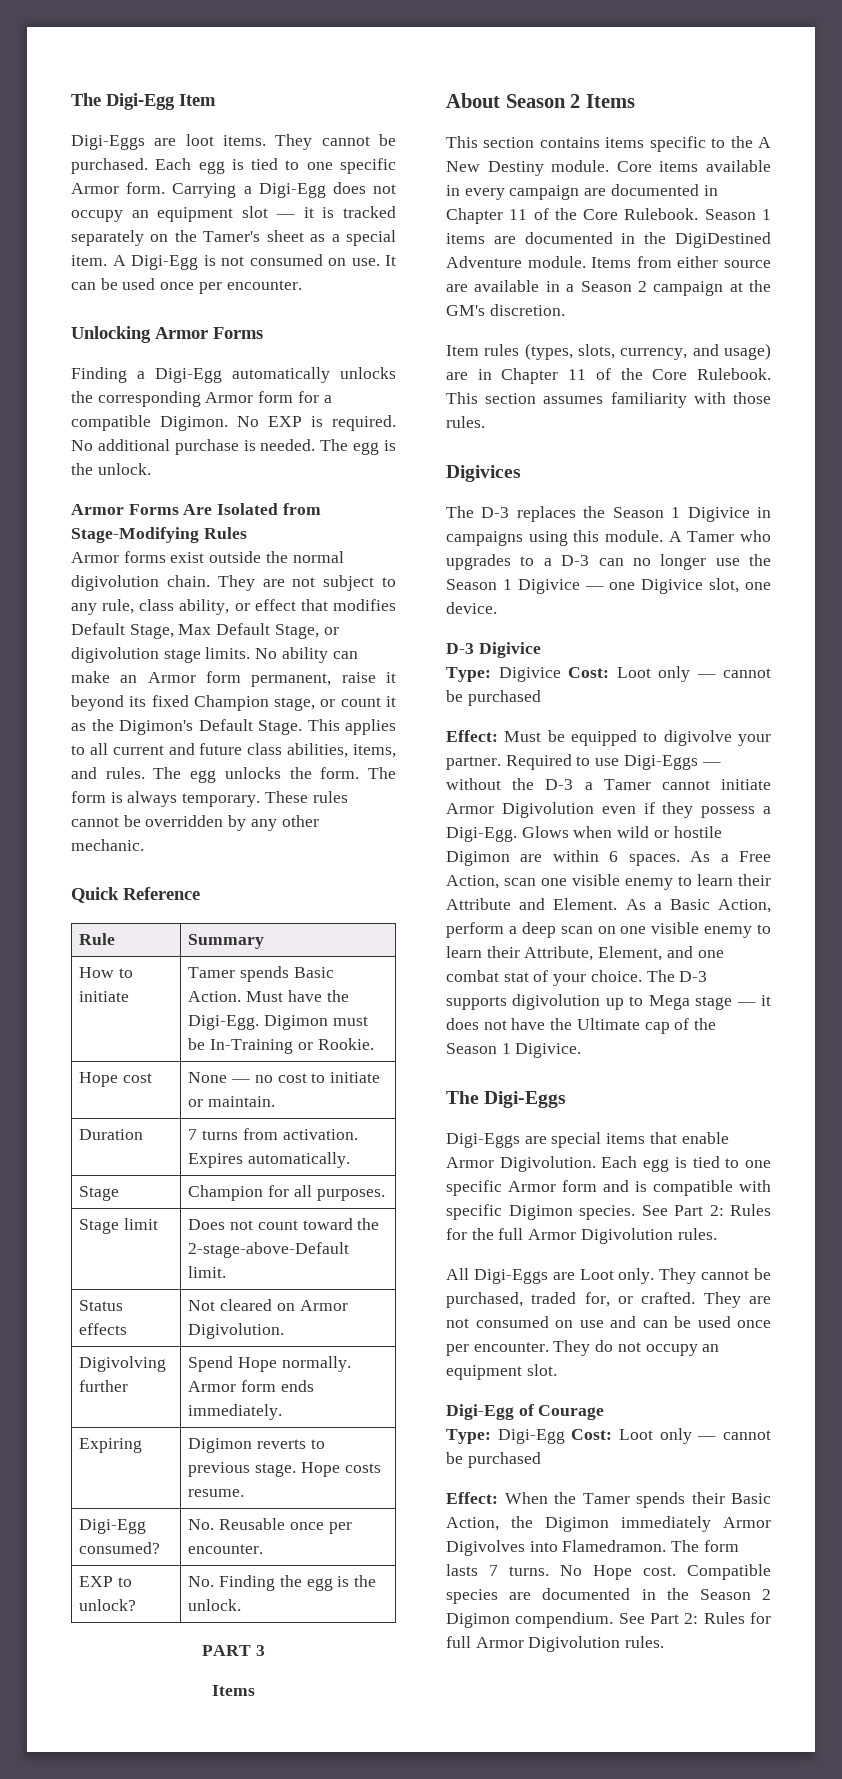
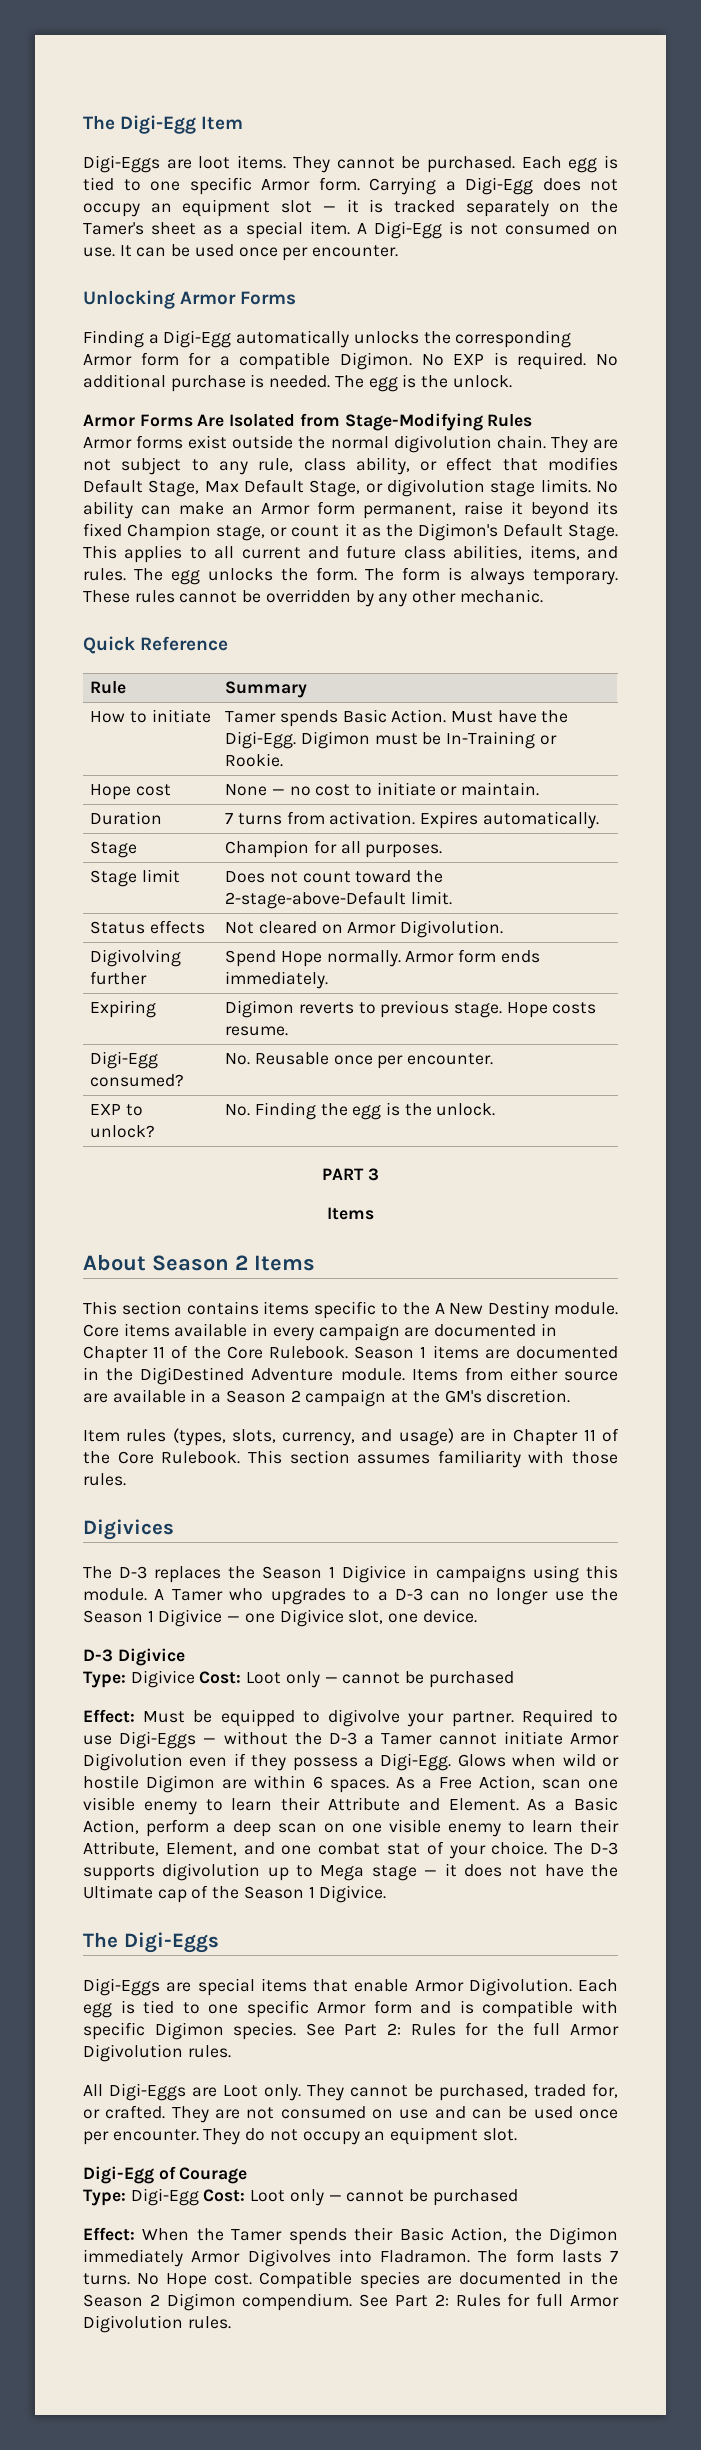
- Effect: When the Tamer spends their Basic Action, the Digimon immediately Armor Digivolves into Flamedramon.
+ Effect: When the Tamer spends their Basic Action, the Digimon immediately Armor Digivolves into Fladramon.

